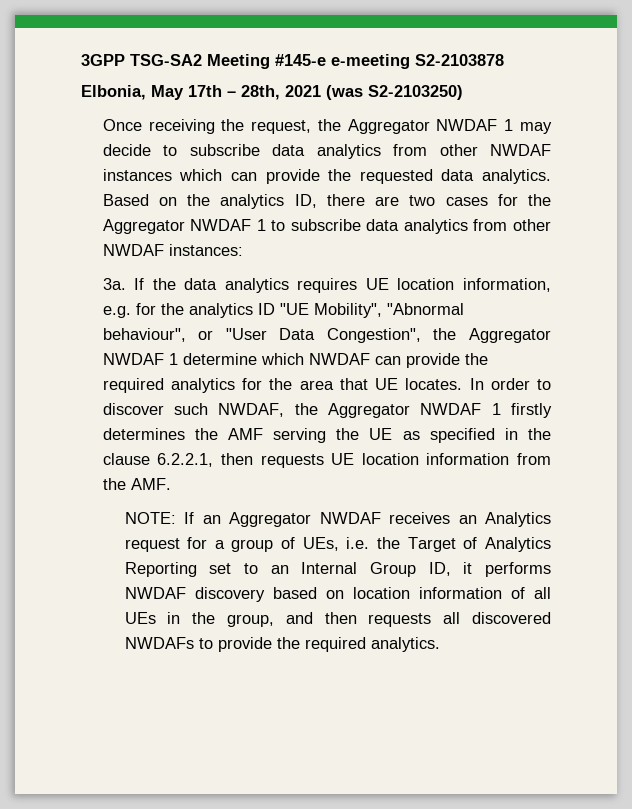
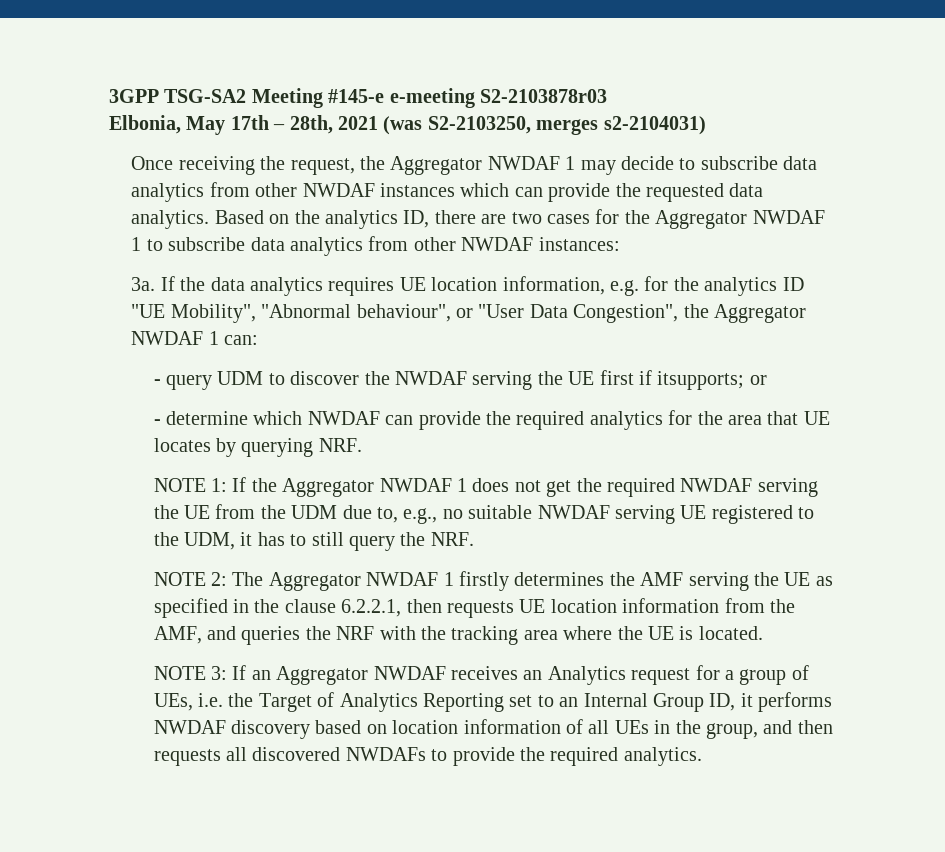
- 3GPP TSG-SA2 Meeting #145-e e-meeting S2-2103878
+ 3GPP TSG-SA2 Meeting #145-e e-meeting S2-2103878r03
- Elbonia, May 17th – 28th, 2021 (was S2-2103250)
+ Elbonia, May 17th – 28th, 2021 (was S2-2103250, merges s2-2104031)
- If the data analytics requires UE location information, e.g. for the analytics ID "UE Mobility", "Abnormal behaviour", or "User Data Congestion", the Aggregator NWDAF 1 determine which NWDAF can provide the required analytics for the area that UE locates. In order to discover such NWDAF, the Aggregator NWDAF 1 firstly determines the AMF serving the UE as specified in the clause 6.2.2.1, then requests UE location information from the AMF.
- NOTE:
+ If the data analytics requires UE location information, e.g. for the analytics ID "UE Mobility", "Abnormal behaviour", or "User Data Congestion", the Aggregator NWDAF 1 can:
+ - query UDM to discover the NWDAF serving the UE first if itsupports; or
+ - determine which NWDAF can provide the required analytics for the area that UE locates by querying NRF.
+ NOTE 1: If the Aggregator NWDAF 1 does not get the required NWDAF serving the UE from the UDM due to, e.g., no suitable NWDAF serving UE registered to the UDM, it has to still query the NRF.
+ NOTE 2: The Aggregator NWDAF 1 firstly determines the AMF serving the UE as specified in the clause 6.2.2.1, then requests UE location information from the AMF, and queries the NRF with the tracking area where the UE is located.
+ NOTE 3:

